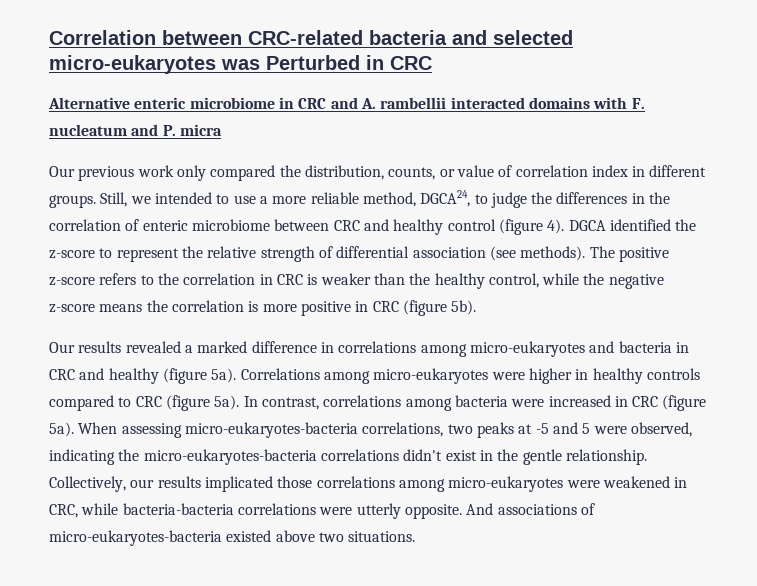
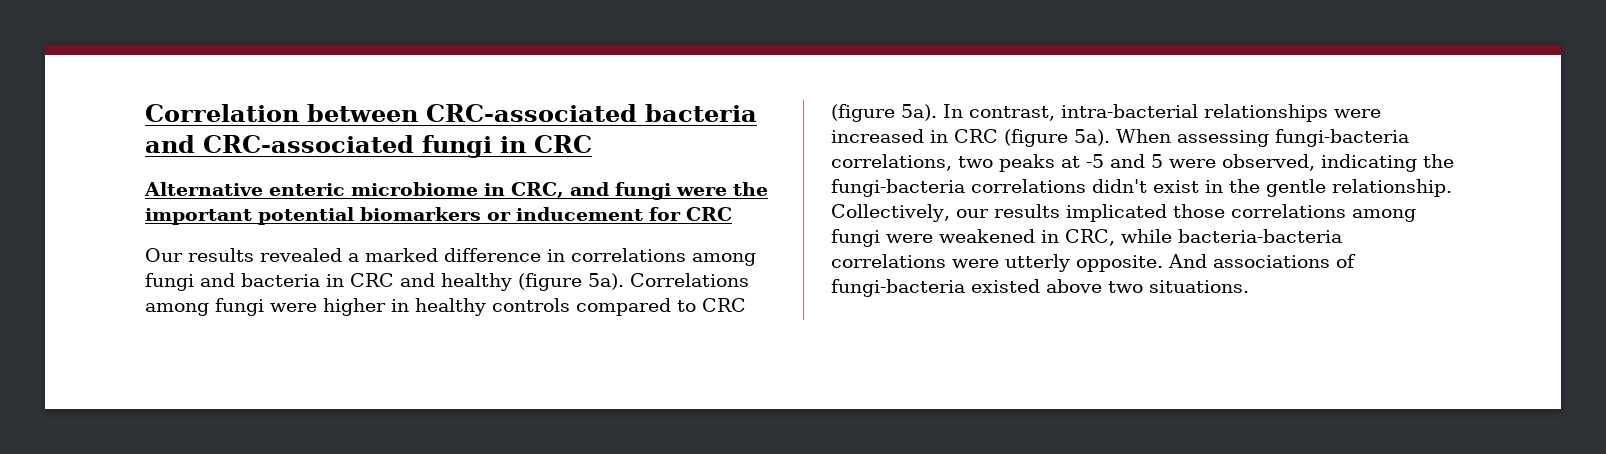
- Correlation between CRC-related bacteria and selected micro-eukaryotes was Perturbed in CRC
+ Correlation between CRC-associated bacteria and CRC-associated fungi in CRC
- Alternative enteric microbiome in CRC and A. rambellii interacted domains with F. nucleatum and P. micra
- Our previous work only compared the distribution, counts, or value of correlation index in different groups. Still, we intended to use a more reliable method, DGCA24, to judge the differences in the correlation of enteric microbiome between CRC and healthy control (figure 4). DGCA identified the z-score to represent the relative strength of differential association (see methods). The positive z-score refers to the correlation in CRC is weaker than the healthy control, while the negative z-score means the correlation is more positive in CRC (figure 5b).
+ Alternative enteric microbiome in CRC, and fungi were the important potential biomarkers or inducement for CRC
- Our results revealed a marked difference in correlations among micro-eukaryotes and bacteria in CRC and healthy (figure 5a).
+ Our results revealed a marked difference in correlations among fungi and bacteria in CRC and healthy (figure 5a).
- Correlations among micro-eukaryotes were higher in healthy controls compared to CRC (figure 5a).
+ Correlations among fungi were higher in healthy controls compared to CRC (figure 5a).
- In contrast, correlations among bacteria were increased in CRC (figure 5a).
+ In contrast, intra-bacterial relationships were increased in CRC (figure 5a).
- When assessing micro-eukaryotes-bacteria correlations, two peaks at -5 and 5 were observed, indicating the micro-eukaryotes-bacteria correlations didn't exist in the gentle relationship.
+ When assessing fungi-bacteria correlations, two peaks at -5 and 5 were observed, indicating the fungi-bacteria correlations didn't exist in the gentle relationship.
- Collectively, our results implicated those correlations among micro-eukaryotes were weakened in CRC, while bacteria-bacteria correlations were utterly opposite.
+ Collectively, our results implicated those correlations among fungi were weakened in CRC, while bacteria-bacteria correlations were utterly opposite.
- And associations of micro-eukaryotes-bacteria existed above two situations.
+ And associations of fungi-bacteria existed above two situations.

